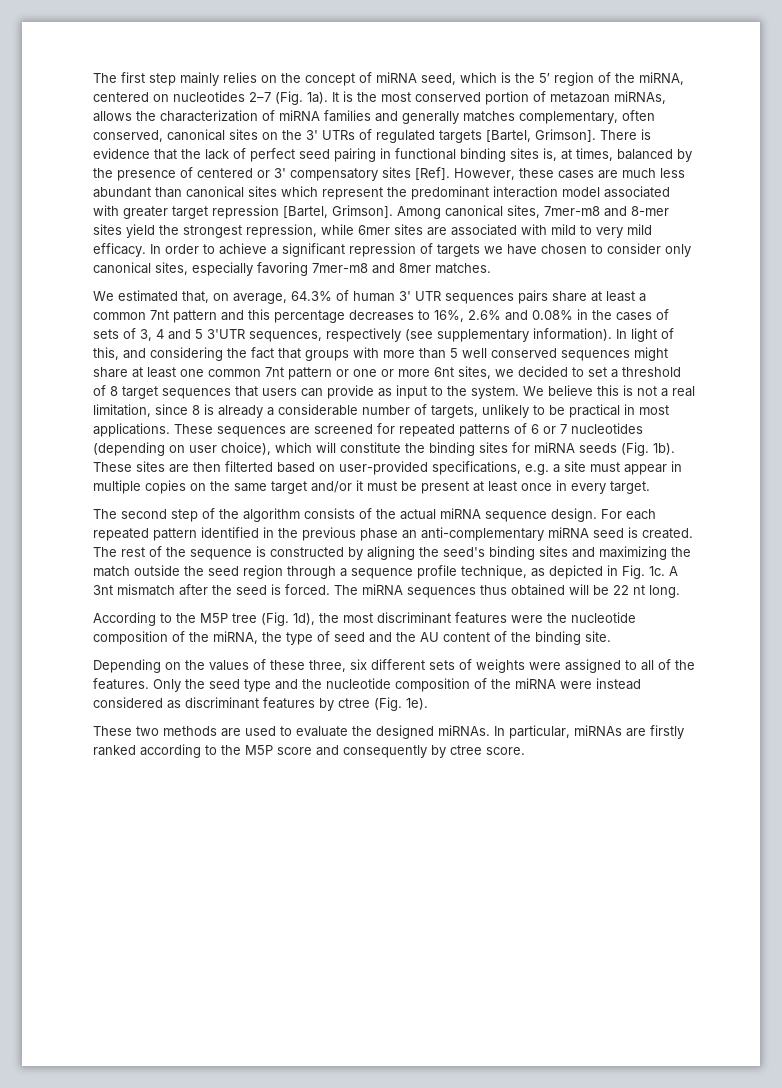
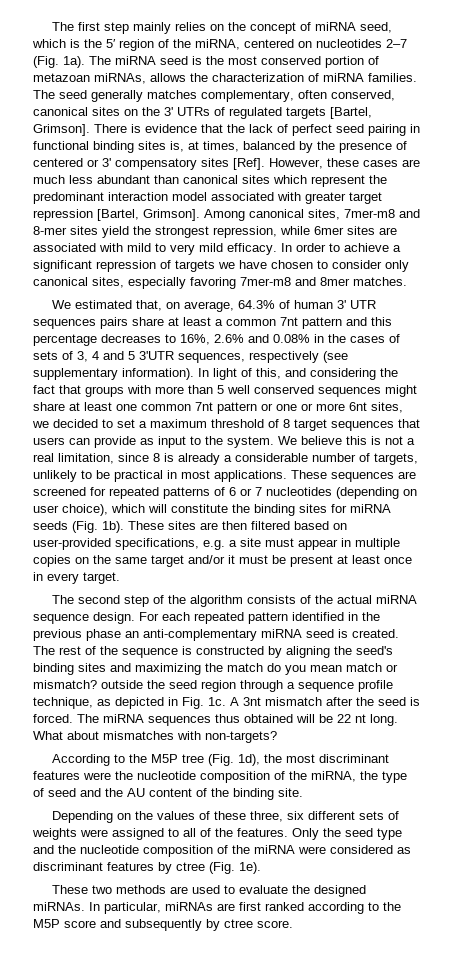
- It is the most conserved portion of metazoan miRNAs, allows the characterization of miRNA families and generally matches complementary, often conserved, canonical sites on the 3' UTRs of regulated targets [Bartel, Grimson].
+ The miRNA seed is the most conserved portion of metazoan miRNAs, allows the characterization of miRNA families. The seed generally matches complementary, often conserved, canonical sites on the 3' UTRs of regulated targets [Bartel, Grimson].
- In light of this, and considering the fact that groups with more than 5 well conserved sequences might share at least one common 7nt pattern or one or more 6nt sites, we decided to set a threshold of 8 target sequences that users can provide as input to the system.
+ In light of this, and considering the fact that groups with more than 5 well conserved sequences might share at least one common 7nt pattern or one or more 6nt sites, we decided to set a maximum threshold of 8 target sequences that users can provide as input to the system.
- These sites are then filterted based on user-provided specifications, e.g. a site must appear in multiple copies on the same target and/or it must be present at least once in every target.
+ These sites are then filtered based on user-provided specifications, e.g. a site must appear in multiple copies on the same target and/or it must be present at least once in every target.
- The rest of the sequence is constructed by aligning the seed's binding sites and maximizing the match outside the seed region through a sequence profile technique, as depicted in Fig. 1c.
+ The rest of the sequence is constructed by aligning the seed's binding sites and maximizing the match do you mean match or mismatch? outside the seed region through a sequence profile technique, as depicted in Fig. 1c.
+ What about mismatches with non-targets?
- Only the seed type and the nucleotide composition of the miRNA were instead considered as discriminant features by ctree (Fig. 1e).
+ Only the seed type and the nucleotide composition of the miRNA were considered as discriminant features by ctree (Fig. 1e).
- In particular, miRNAs are firstly ranked according to the M5P score and consequently by ctree score.
+ In particular, miRNAs are first ranked according to the M5P score and subsequently by ctree score.

